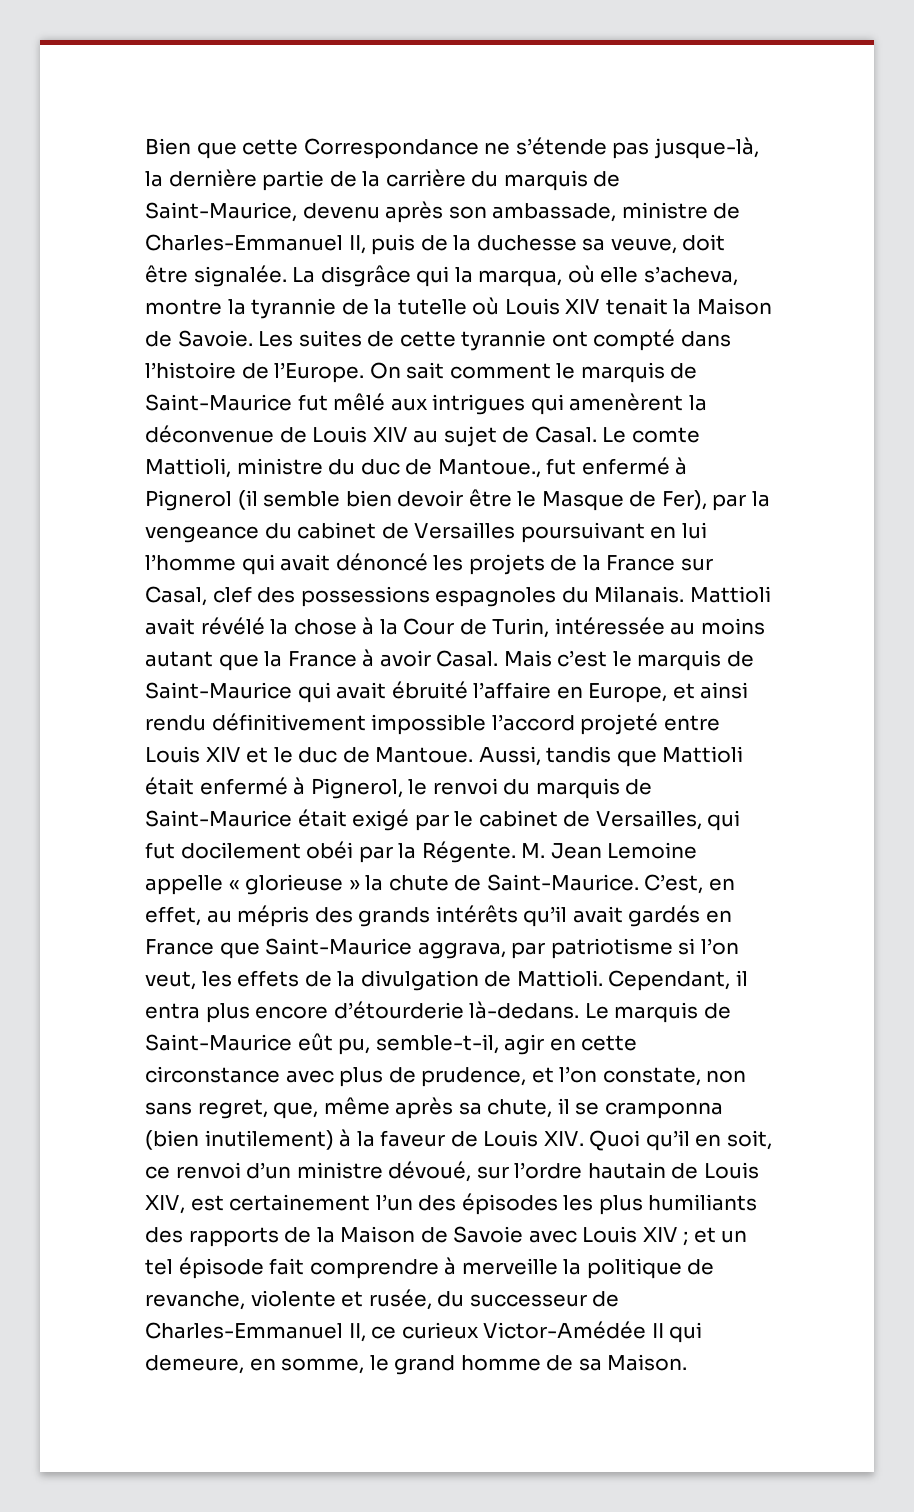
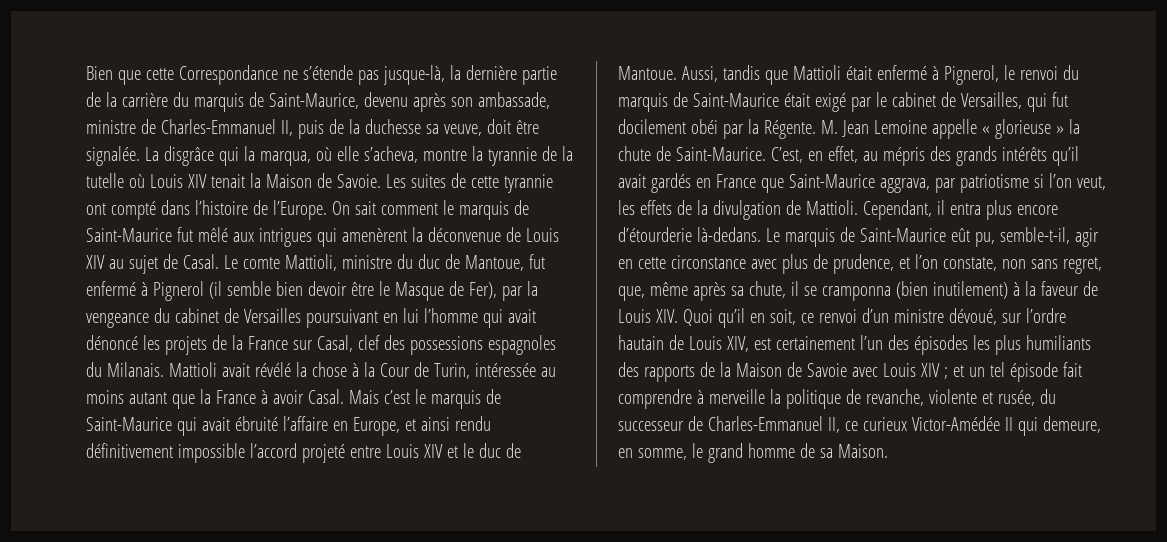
- Le comte Mattioli, ministre du duc de Mantoue., fut enfermé à Pignerol (il semble bien devoir être le Masque de Fer), par la vengeance du cabinet de Versailles poursuivant en lui l’homme qui avait dénoncé les projets de la France sur Casal, clef des possessions espagnoles du Milanais.
+ Le comte Mattioli, ministre du duc de Mantoue, fut enfermé à Pignerol (il semble bien devoir être le Masque de Fer), par la vengeance du cabinet de Versailles poursuivant en lui l’homme qui avait dénoncé les projets de la France sur Casal, clef des possessions espagnoles du Milanais.

